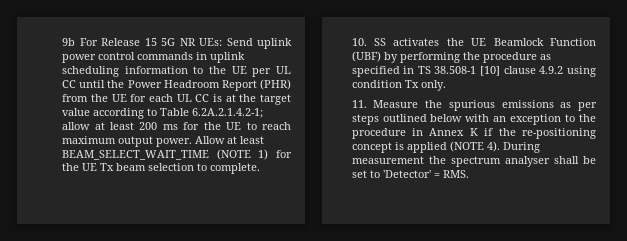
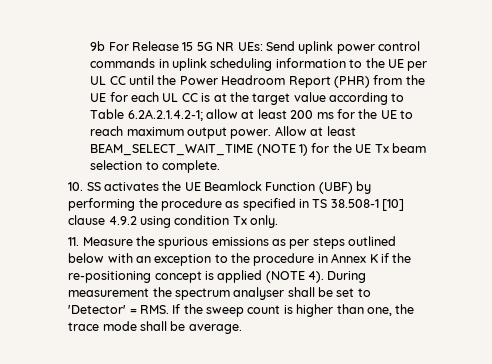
- During measurement the spectrum analyser shall be set to 'Detector' = RMS.
+ During measurement the spectrum analyser shall be set to 'Detector' = RMS. If the sweep count is higher than one, the trace mode shall be average.

